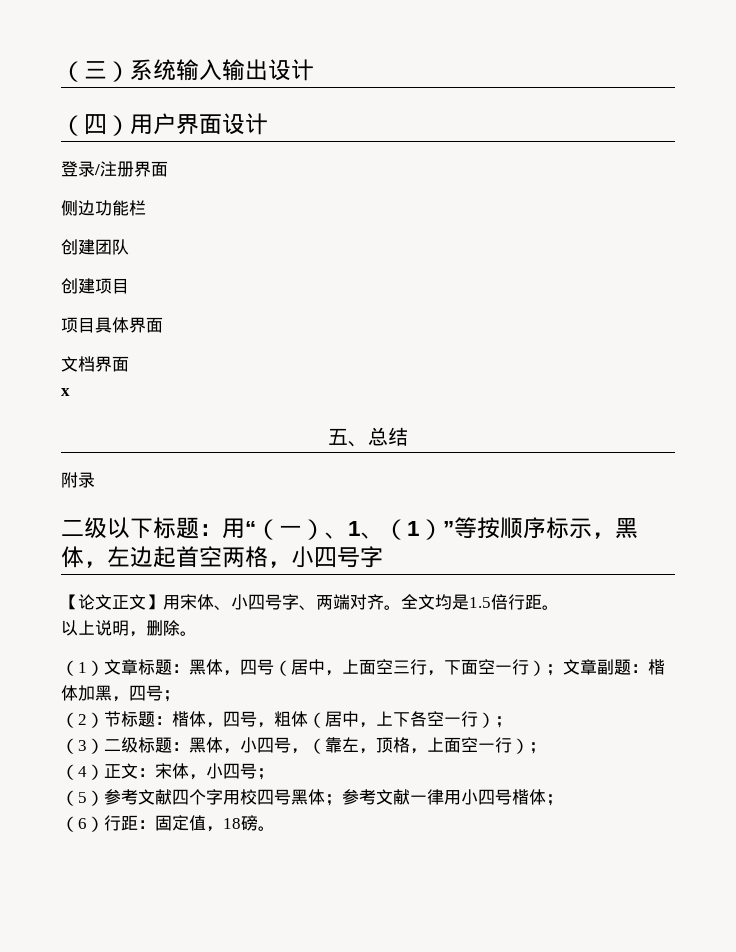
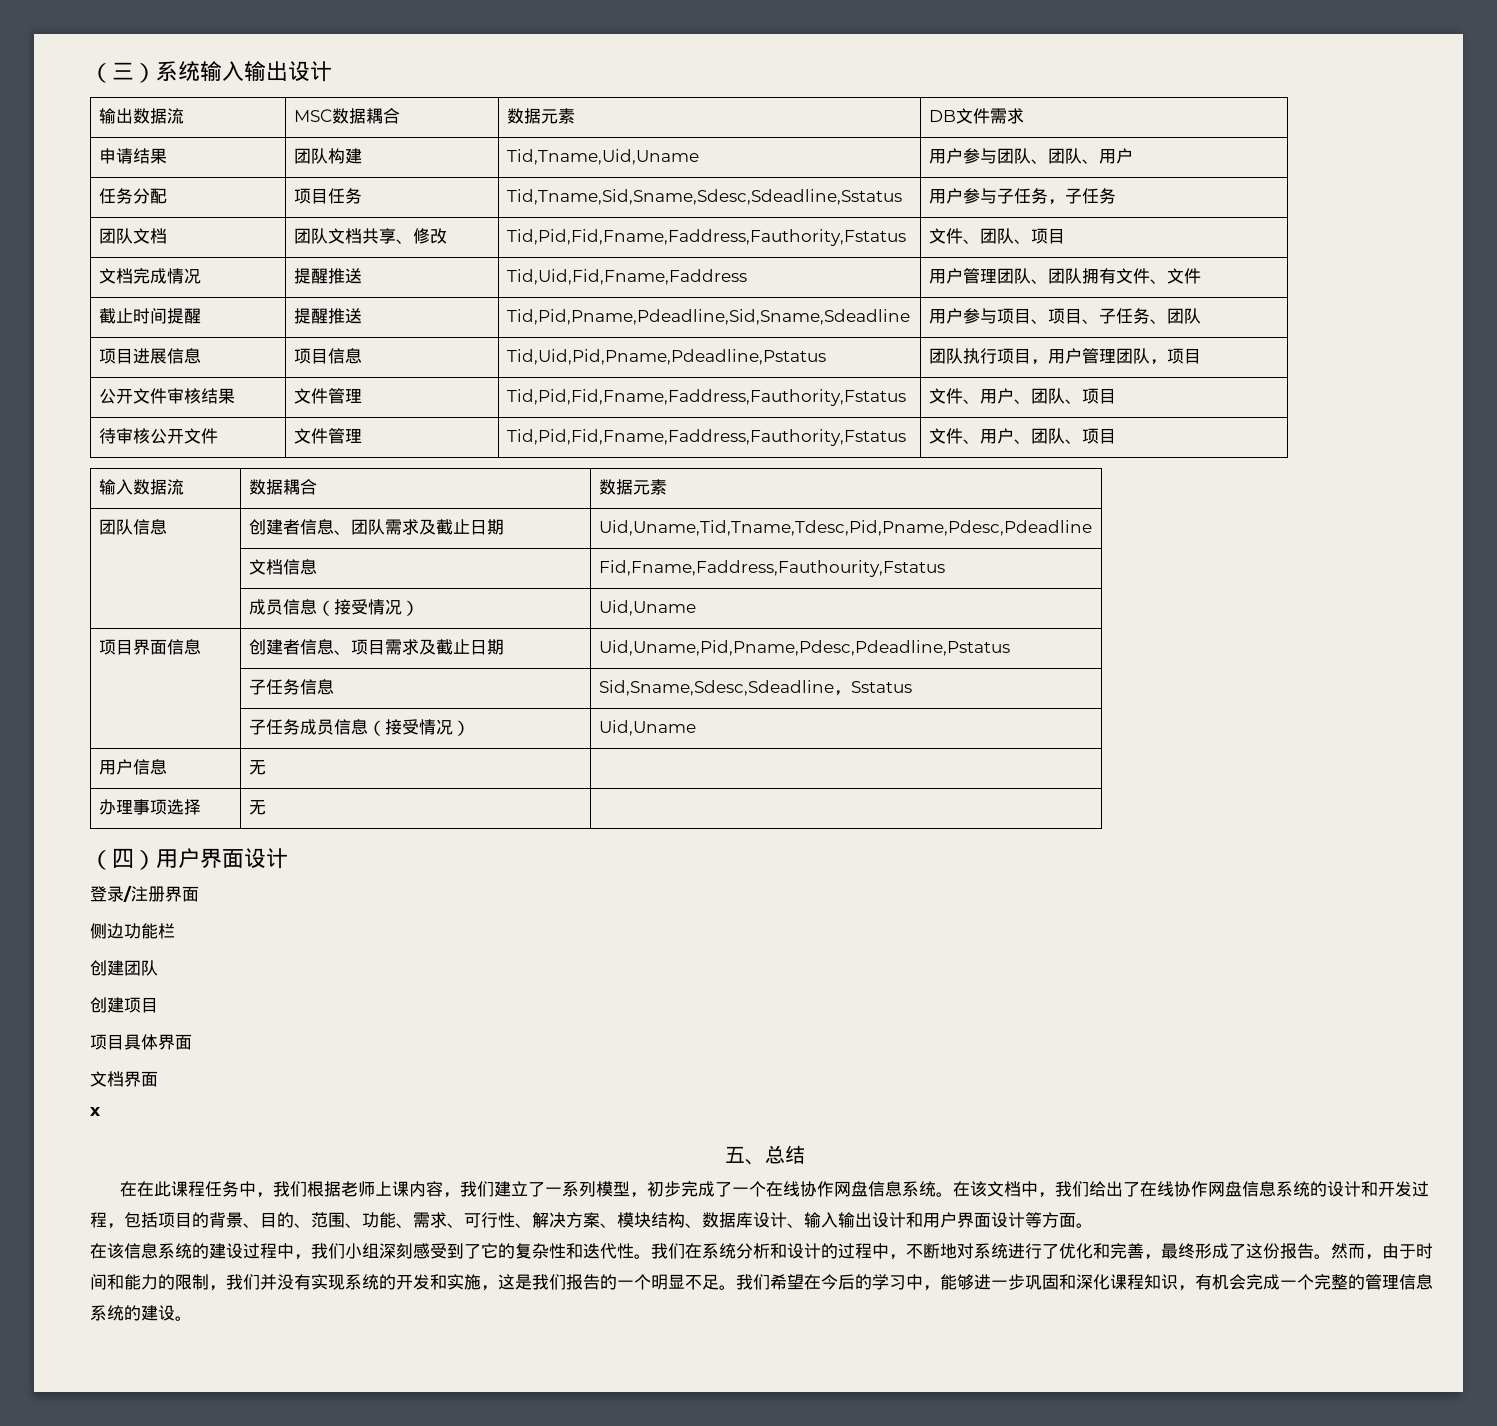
+ 输出数据流 | MSC数据耦合 | 数据元素 | DB文件需求
+ 申请结果 | 团队构建 | Tid,Tname,Uid,Uname | 用户参与团队、团队、用户
+ 任务分配 | 项目任务 | Tid,Tname,Sid,Sname,Sdesc,Sdeadline,Sstatus | 用户参与子任务，子任务
+ 团队文档 | 团队文档共享、修改 | Tid,Pid,Fid,Fname,Faddress,Fauthority,Fstatus | 文件、团队、项目
+ 文档完成情况 | 提醒推送 | Tid,Uid,Fid,Fname,Faddress | 用户管理团队、团队拥有文件、文件
+ 截止时间提醒 | 提醒推送 | Tid,Pid,Pname,Pdeadline,Sid,Sname,Sdeadline | 用户参与项目、项目、子任务、团队
+ 项目进展信息 | 项目信息 | Tid,Uid,Pid,Pname,Pdeadline,Pstatus | 团队执行项目，用户管理团队，项目
+ 公开文件审核结果 | 文件管理 | Tid,Pid,Fid,Fname,Faddress,Fauthority,Fstatus | 文件、用户、团队、项目
+ 待审核公开文件 | 文件管理 | Tid,Pid,Fid,Fname,Faddress,Fauthority,Fstatus | 文件、用户、团队、项目
+ 输入数据流 | 数据耦合 | 数据元素
+ 团队信息 | 创建者信息、团队需求及截止日期 | Uid,Uname,Tid,Tname,Tdesc,Pid,Pname,Pdesc,Pdeadline
+ | 文档信息 | Fid,Fname,Faddress,Fauthourity,Fstatus
+ | 成员信息（接受情况） | Uid,Uname
+ 项目界面信息 | 创建者信息、项目需求及截止日期 | Uid,Uname,Pid,Pname,Pdesc,Pdeadline,Pstatus
+ | 子任务信息 | Sid,Sname,Sdesc,Sdeadline，Sstatus
+ | 子任务成员信息（接受情况） | Uid,Uname
+ 用户信息 | 无 |
+ 办理事项选择 | 无 |
- 附录
- 二级以下标题：用“（一）、1、（1）”等按顺序标示，黑体，左边起首空两格，小四号字
- 【论文正文】用宋体、小四号字、两端对齐。全文均是1.5倍行距。
- 以上说明，删除。
- （1）文章标题：黑体，四号（居中，上面空三行，下面空一行）；文章副题：楷体加黑，四号；
- （2）节标题：楷体，四号，粗体（居中，上下各空一行）；
- （3）二级标题：黑体，小四号，（靠左，顶格，上面空一行）；
- （4）正文：宋体，小四号；
- （5）参考文献四个字用校四号黑体；参考文献一律用小四号楷体；
- （6）行距：固定值，18磅。
+ 在在此课程任务中，我们根据老师上课内容，我们建立了一系列模型，初步完成了一个在线协作网盘信息系统。在该文档中，我们给出了在线协作网盘信息系统的设计和开发过程，包括项目的背景、目的、范围、功能、需求、可行性、解决方案、模块结构、数据库设计、输入输出设计和用户界面设计等方面。
+ 在该信息系统的建设过程中，我们小组深刻感受到了它的复杂性和迭代性。我们在系统分析和设计的过程中，不断地对系统进行了优化和完善，最终形成了这份报告。然而，由于时间和能力的限制，我们并没有实现系统的开发和实施，这是我们报告的一个明显不足。我们希望在今后的学习中，能够进一步巩固和深化课程知识，有机会完成一个完整的管理信息系统的建设。

